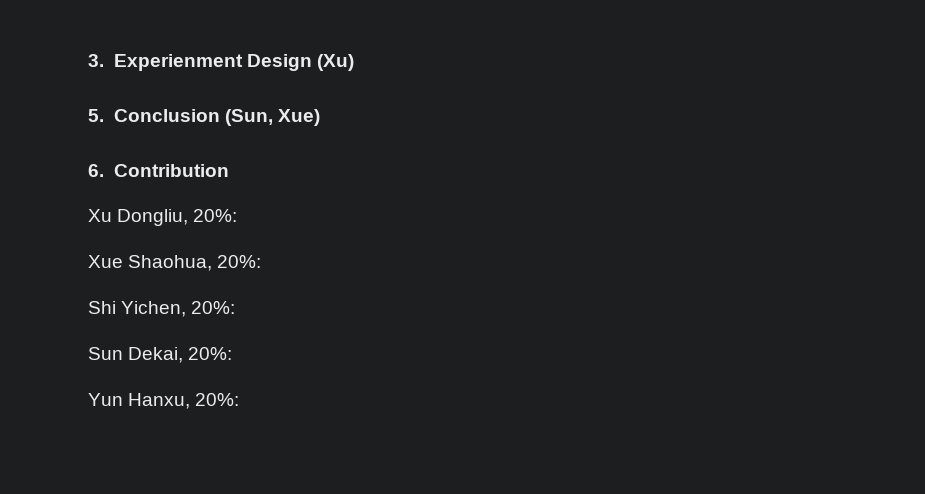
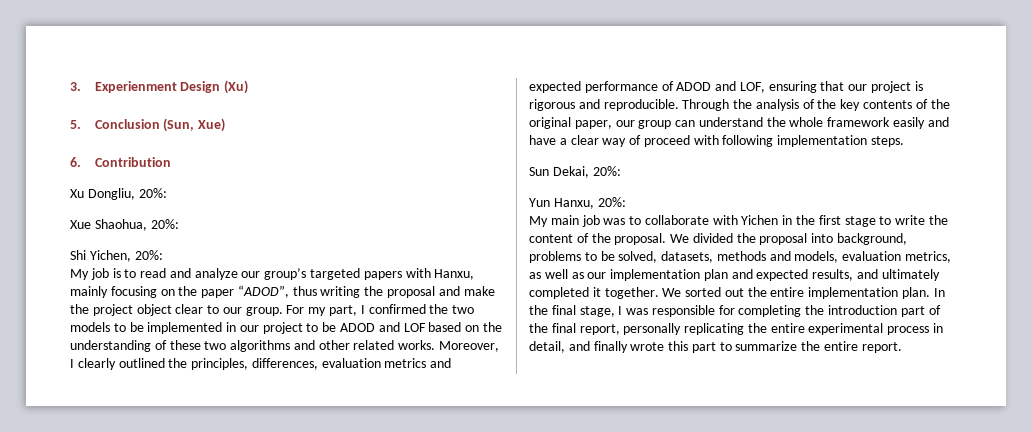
+ My job is to read and analyze our group’s targeted papers with Hanxu, mainly focusing on the paper “ADOD”, thus writing the proposal and make the project object clear to our group. For my part, I confirmed the two models to be implemented in our project to be ADOD and LOF based on the understanding of these two algorithms and other related works. Moreover, I clearly outlined the principles, differences, evaluation metrics and expected performance of ADOD and LOF, ensuring that our project is rigorous and reproducible. Through the analysis of the key contents of the original paper, our group can understand the whole framework easily and have a clear way of proceed with following implementation steps.
+ My main job was to collaborate with Yichen in the first stage to write the content of the proposal. We divided the proposal into background, problems to be solved, datasets, methods and models, evaluation metrics, as well as our implementation plan and expected results, and ultimately completed it together. We sorted out the entire implementation plan. In the final stage, I was responsible for completing the introduction part of the final report, personally replicating the entire experimental process in detail, and finally wrote this part to summarize the entire report.

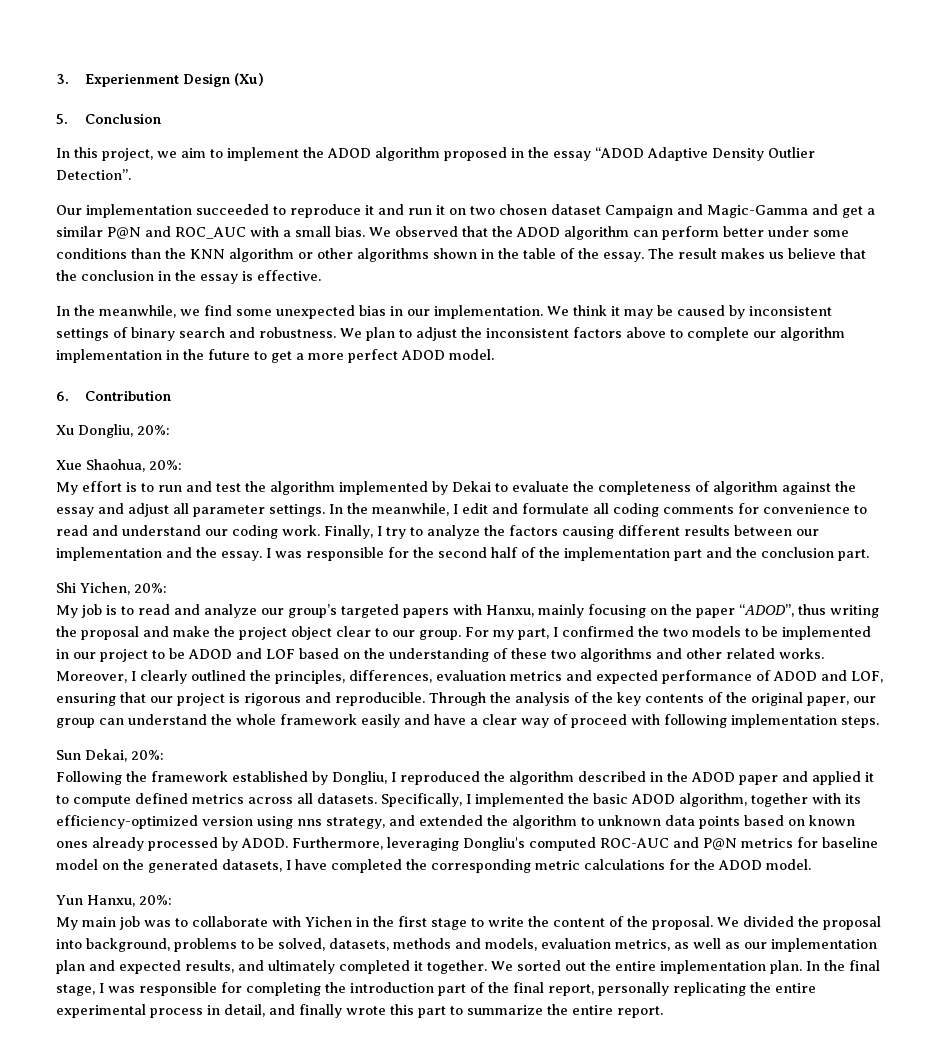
- 5. Conclusion (Sun, Xue)
+ 5. Conclusion
+ In this project, we aim to implement the ADOD algorithm proposed in the essay “ADOD Adaptive Density Outlier Detection”.
+ Our implementation succeeded to reproduce it and run it on two chosen dataset Campaign and Magic-Gamma and get a similar P@N and ROC_AUC with a small bias. We observed that the ADOD algorithm can perform better under some conditions than the KNN algorithm or other algorithms shown in the table of the essay. The result makes us believe that the conclusion in the essay is effective.
+ In the meanwhile, we find some unexpected bias in our implementation. We think it may be caused by inconsistent settings of binary search and robustness. We plan to adjust the inconsistent factors above to complete our algorithm implementation in the future to get a more perfect ADOD model.
+ My effort is to run and test the algorithm implemented by Dekai to evaluate the completeness of algorithm against the essay and adjust all parameter settings. In the meanwhile, I edit and formulate all coding comments for convenience to read and understand our coding work. Finally, I try to analyze the factors causing different results between our implementation and the essay. I was responsible for the second half of the implementation part and the conclusion part.
+ Following the framework established by Dongliu, I reproduced the algorithm described in the ADOD paper and applied it to compute defined metrics across all datasets. Specifically, I implemented the basic ADOD algorithm, together with its efficiency-optimized version using nns strategy, and extended the algorithm to unknown data points based on known ones already processed by ADOD. Furthermore, leveraging Dongliu's computed ROC-AUC and P@N metrics for baseline model on the generated datasets, I have completed the corresponding metric calculations for the ADOD model.

